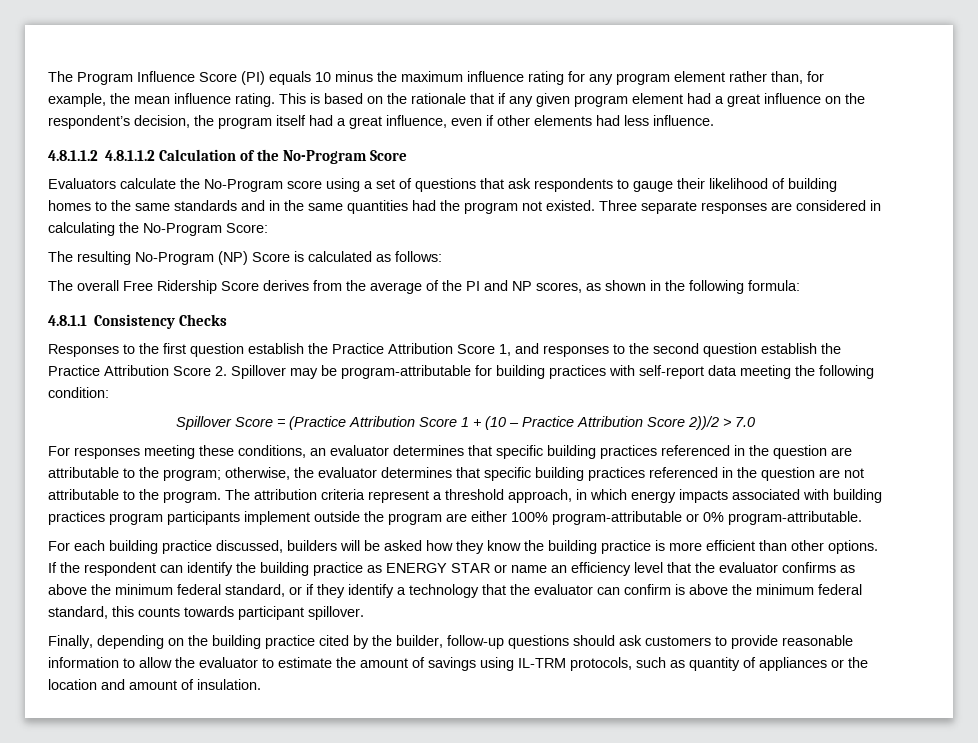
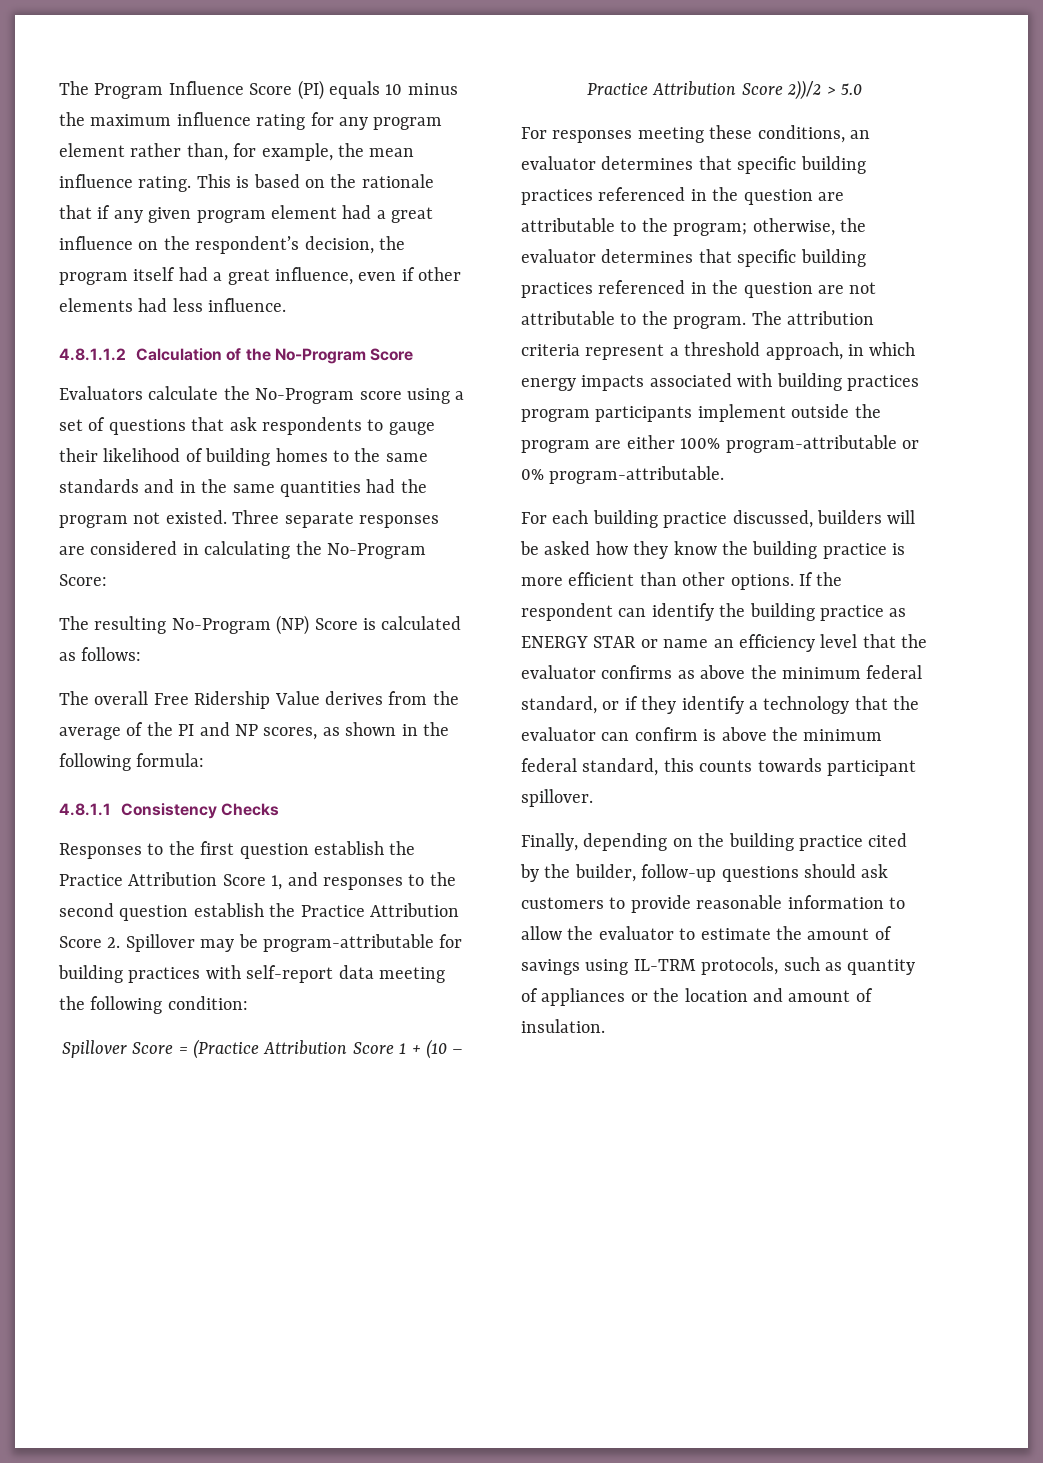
- 4.8.1.1.2 4.8.1.1.2 Calculation of the No-Program Score
+ 4.8.1.1.2 Calculation of the No-Program Score
- The overall Free Ridership Score derives from the average of the PI and NP scores, as shown in the following formula:
+ The overall Free Ridership Value derives from the average of the PI and NP scores, as shown in the following formula:
- Spillover Score = (Practice Attribution Score 1 + (10 – Practice Attribution Score 2))/2 > 7.0
+ Spillover Score = (Practice Attribution Score 1 + (10 – Practice Attribution Score 2))/2 > 5.0

